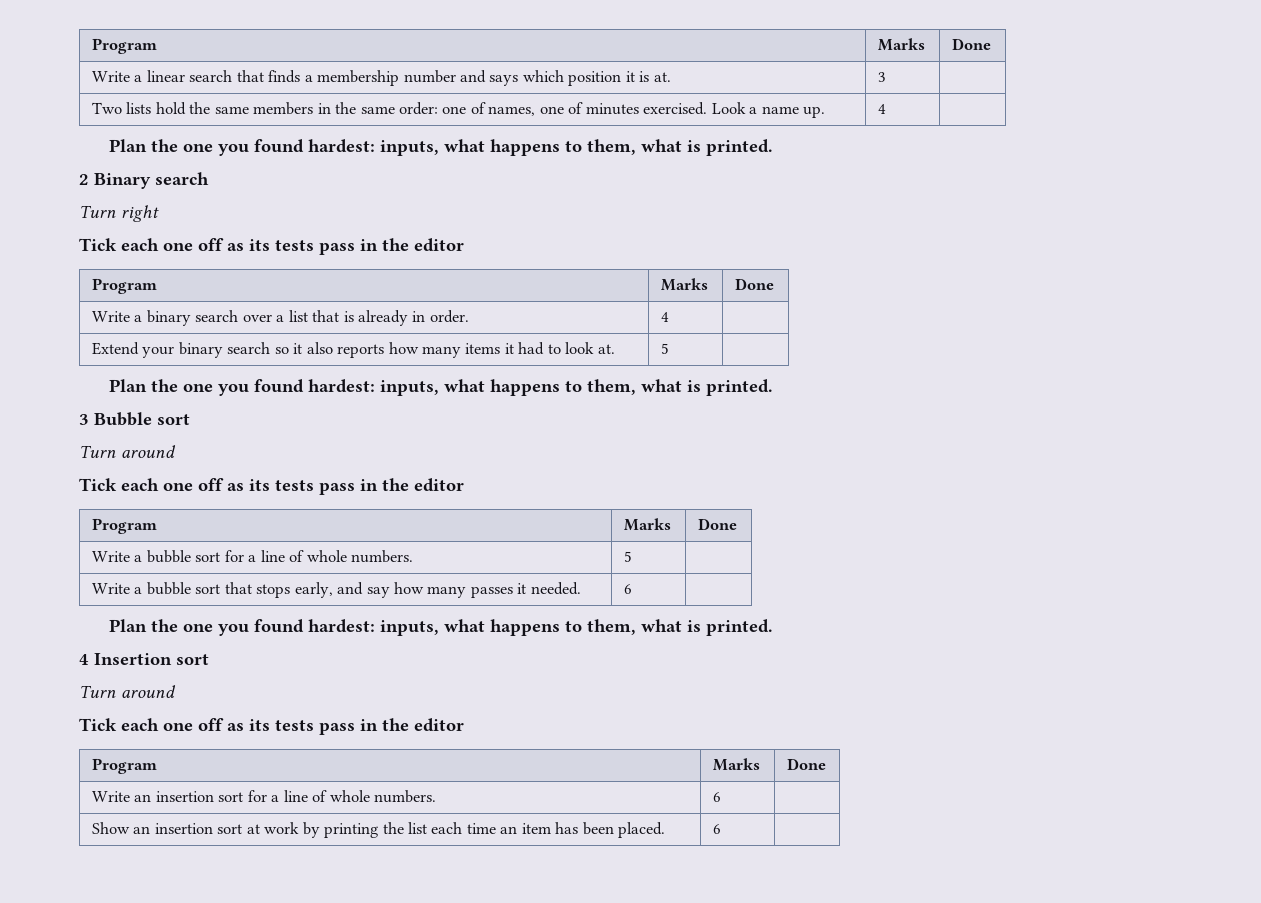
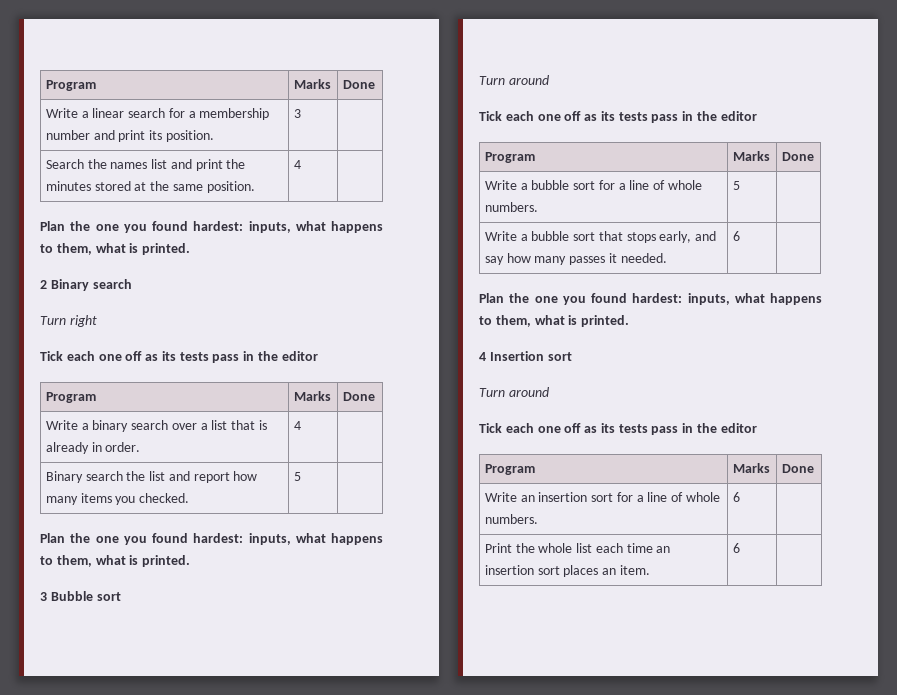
- Write a linear search that finds a membership number and says which position it is at. | 3 |
- Two lists hold the same members in the same order: one of names, one of minutes exercised. Look a name up. | 4 |
+ Write a linear search for a membership number and print its position. | 3 |
+ Search the names list and print the minutes stored at the same position. | 4 |
- Extend your binary search so it also reports how many items it had to look at. | 5 |
+ Binary search the list and report how many items you checked. | 5 |
- Show an insertion sort at work by printing the list each time an item has been placed. | 6 |
+ Print the whole list each time an insertion sort places an item. | 6 |

